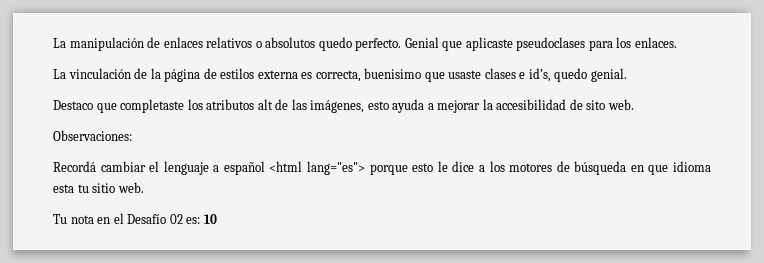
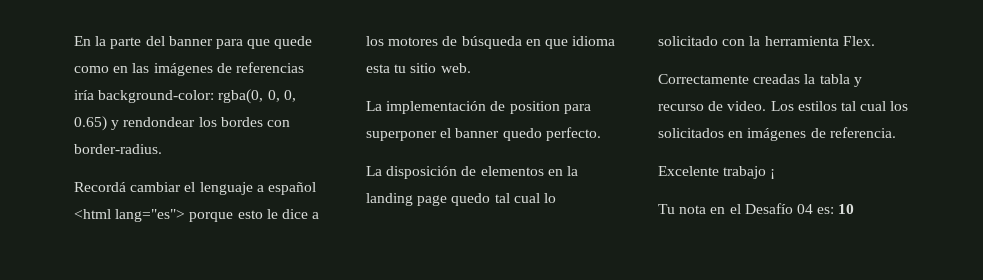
- La manipulación de enlaces relativos o absolutos quedo perfecto. Genial que aplicaste pseudoclases para los enlaces.
- La vinculación de la página de estilos externa es correcta, buenisimo que usaste clases e id’s, quedo genial.
- Destaco que completaste los atributos alt de las imágenes, esto ayuda a mejorar la accesibilidad de sito web.
- Observaciones:
+ En la parte del banner para que quede como en las imágenes de referencias iría background-color: rgba(0, 0, 0, 0.65) y rendondear los bordes con border-radius.
+ La implementación de position para superponer el banner quedo perfecto.
+ La disposición de elementos en la landing page quedo tal cual lo solicitado con la herramienta Flex.
+ Correctamente creadas la tabla y recurso de video. Los estilos tal cual los solicitados en imágenes de referencia.
+ Excelente trabajo ¡
- Tu nota en el Desafío 02 es: 10
+ Tu nota en el Desafío 04 es: 10

